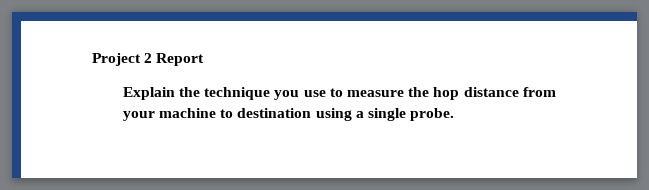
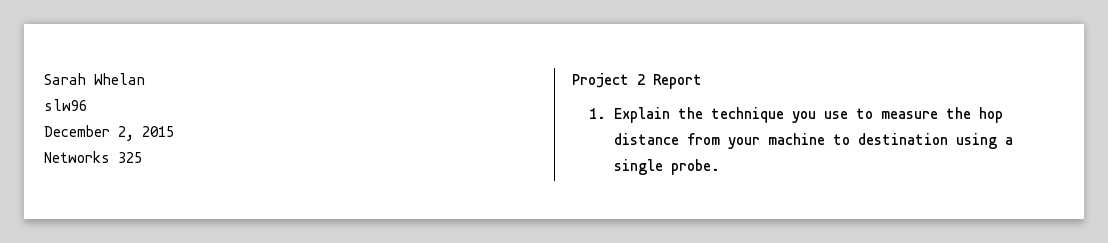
+ Sarah Whelan
+ slw96
+ December 2, 2015
+ Networks 325
- Explain the technique you use to measure the hop distance from your machine to destination using a single probe.
+ 1. Explain the technique you use to measure the hop distance from your machine to destination using a single probe.

